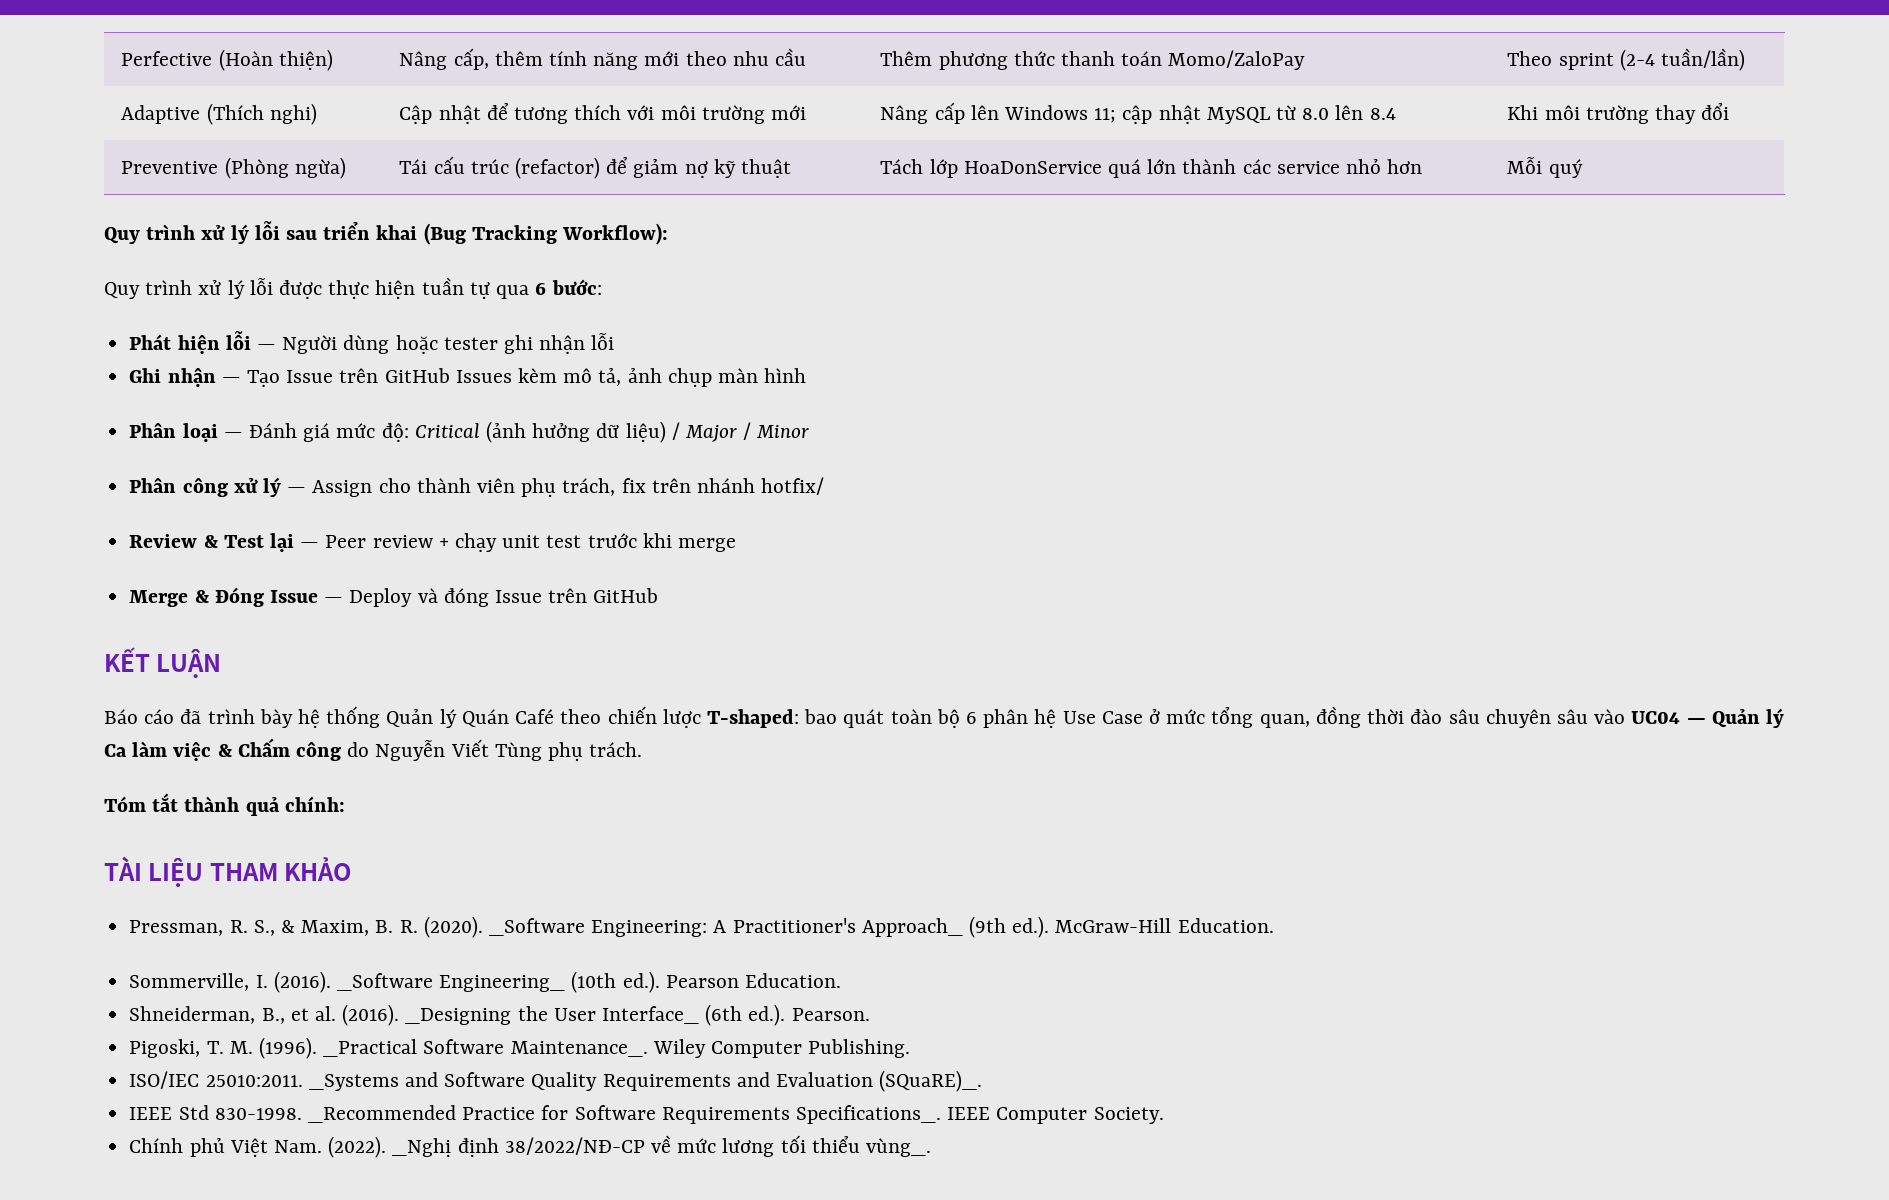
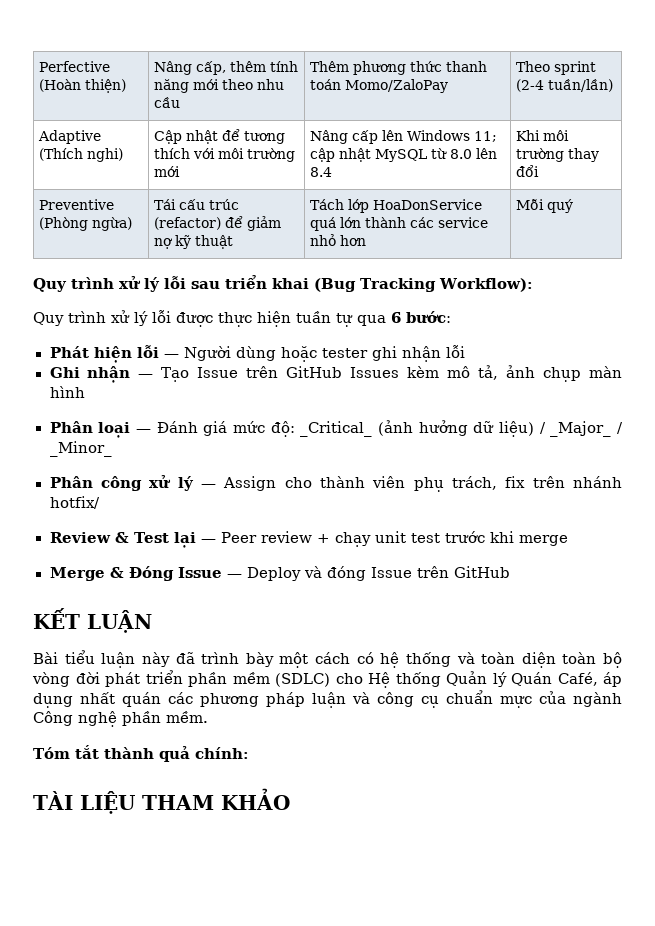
- Phân loại — Đánh giá mức độ: Critical (ảnh hưởng dữ liệu) / Major / Minor
+ Phân loại — Đánh giá mức độ: _Critical_ (ảnh hưởng dữ liệu) / _Major_ / _Minor_
- Báo cáo đã trình bày hệ thống Quản lý Quán Café theo chiến lược T-shaped: bao quát toàn bộ 6 phân hệ Use Case ở mức tổng quan, đồng thời đào sâu chuyên sâu vào UC04 — Quản lý Ca làm việc & Chấm công do Nguyễn Viết Tùng phụ trách.
+ Bài tiểu luận này đã trình bày một cách có hệ thống và toàn diện toàn bộ vòng đời phát triển phần mềm (SDLC) cho Hệ thống Quản lý Quán Café, áp dụng nhất quán các phương pháp luận và công cụ chuẩn mực của ngành Công nghệ phần mềm.
- Pressman, R. S., & Maxim, B. R. (2020). _Software Engineering: A Practitioner's Approach_ (9th ed.). McGraw-Hill Education.
- Sommerville, I. (2016). _Software Engineering_ (10th ed.). Pearson Education.
- Shneiderman, B., et al. (2016). _Designing the User Interface_ (6th ed.). Pearson.
- Pigoski, T. M. (1996). _Practical Software Maintenance_. Wiley Computer Publishing.
- ISO/IEC 25010:2011. _Systems and Software Quality Requirements and Evaluation (SQuaRE)_.
- IEEE Std 830-1998. _Recommended Practice for Software Requirements Specifications_. IEEE Computer Society.
- Chính phủ Việt Nam. (2022). _Nghị định 38/2022/NĐ-CP về mức lương tối thiểu vùng_.

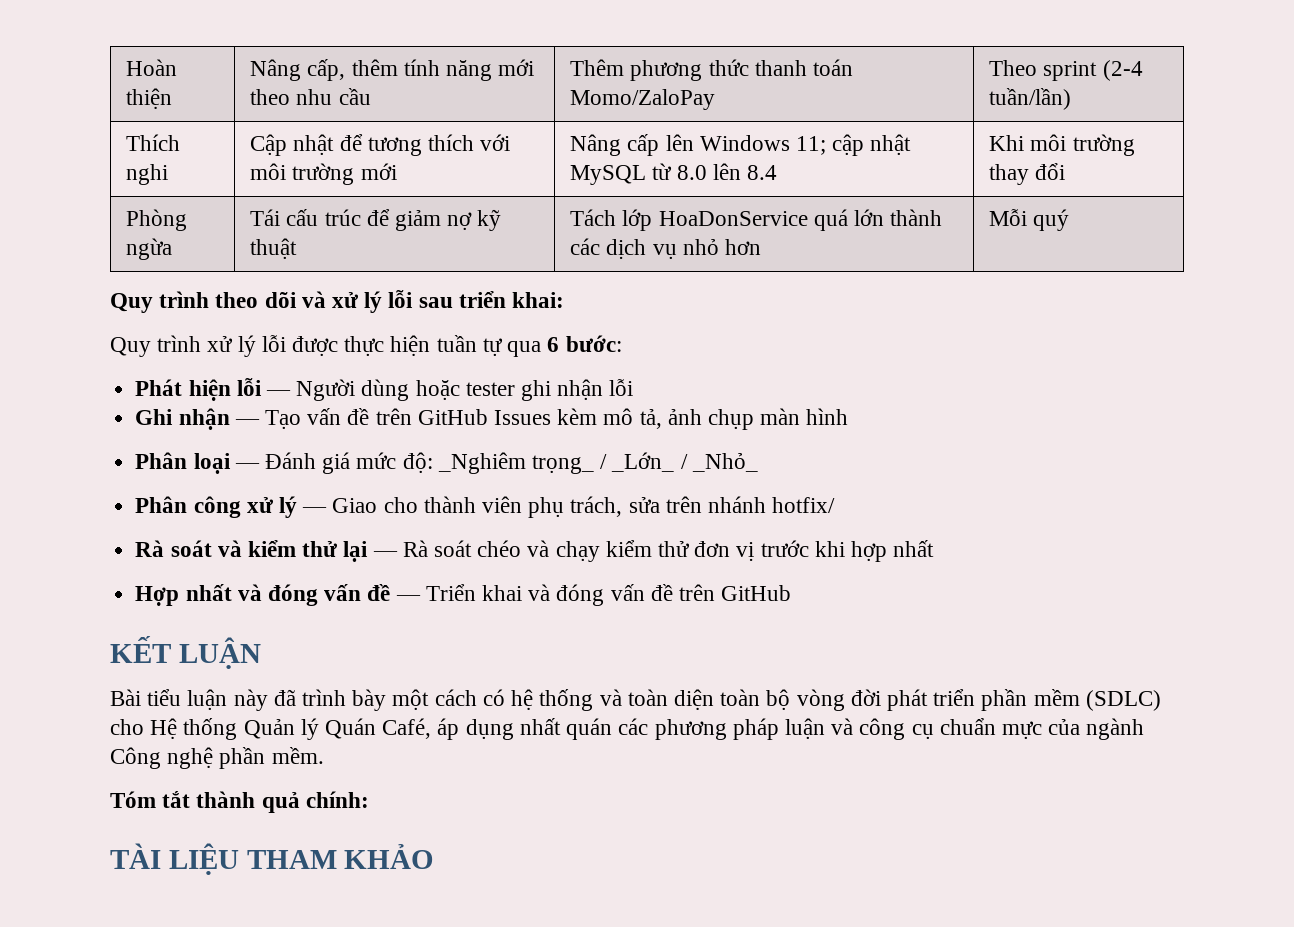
- Perfective (Hoàn thiện) | Nâng cấp, thêm tính năng mới theo nhu cầu | Thêm phương thức thanh toán Momo/ZaloPay | Theo sprint (2-4 tuần/lần)
+ Hoàn thiện | Nâng cấp, thêm tính năng mới theo nhu cầu | Thêm phương thức thanh toán Momo/ZaloPay | Theo sprint (2-4 tuần/lần)
- Adaptive (Thích nghi) | Cập nhật để tương thích với môi trường mới | Nâng cấp lên Windows 11; cập nhật MySQL từ 8.0 lên 8.4 | Khi môi trường thay đổi
+ Thích nghi | Cập nhật để tương thích với môi trường mới | Nâng cấp lên Windows 11; cập nhật MySQL từ 8.0 lên 8.4 | Khi môi trường thay đổi
- Preventive (Phòng ngừa) | Tái cấu trúc (refactor) để giảm nợ kỹ thuật | Tách lớp HoaDonService quá lớn thành các service nhỏ hơn | Mỗi quý
+ Phòng ngừa | Tái cấu trúc để giảm nợ kỹ thuật | Tách lớp HoaDonService quá lớn thành các dịch vụ nhỏ hơn | Mỗi quý
- Quy trình xử lý lỗi sau triển khai (Bug Tracking Workflow):
+ Quy trình theo dõi và xử lý lỗi sau triển khai:
- Ghi nhận — Tạo Issue trên GitHub Issues kèm mô tả, ảnh chụp màn hình
+ Ghi nhận — Tạo vấn đề trên GitHub Issues kèm mô tả, ảnh chụp màn hình
- Phân loại — Đánh giá mức độ: _Critical_ (ảnh hưởng dữ liệu) / _Major_ / _Minor_
+ Phân loại — Đánh giá mức độ: _Nghiêm trọng_ / _Lớn_ / _Nhỏ_
- Phân công xử lý — Assign cho thành viên phụ trách, fix trên nhánh hotfix/
+ Phân công xử lý — Giao cho thành viên phụ trách, sửa trên nhánh hotfix/
- Review & Test lại — Peer review + chạy unit test trước khi merge
- Merge & Đóng Issue — Deploy và đóng Issue trên GitHub
+ Rà soát và kiểm thử lại — Rà soát chéo và chạy kiểm thử đơn vị trước khi hợp nhất
+ Hợp nhất và đóng vấn đề — Triển khai và đóng vấn đề trên GitHub

